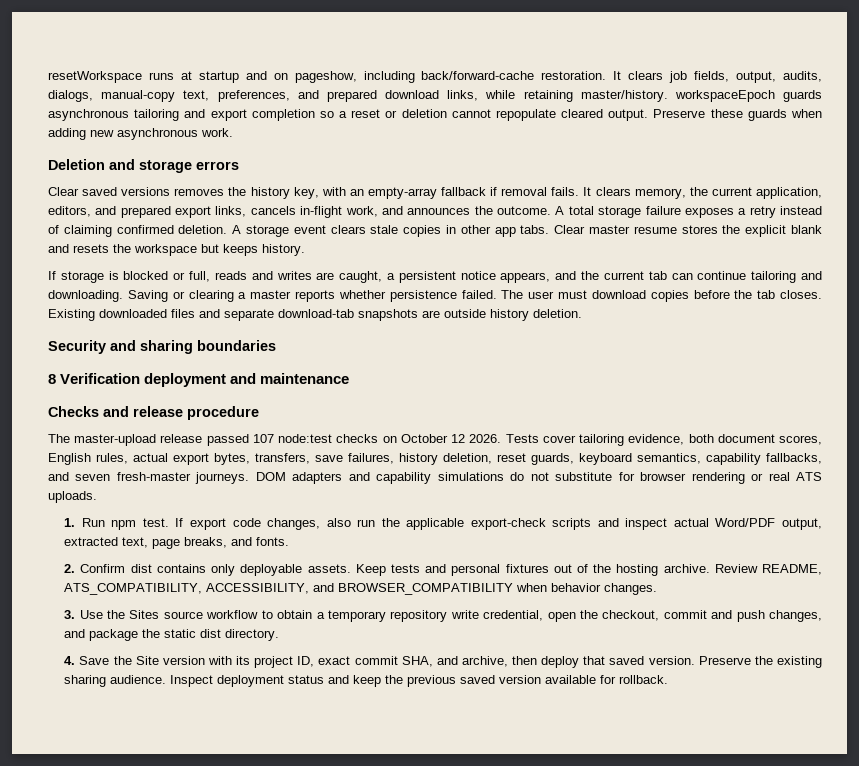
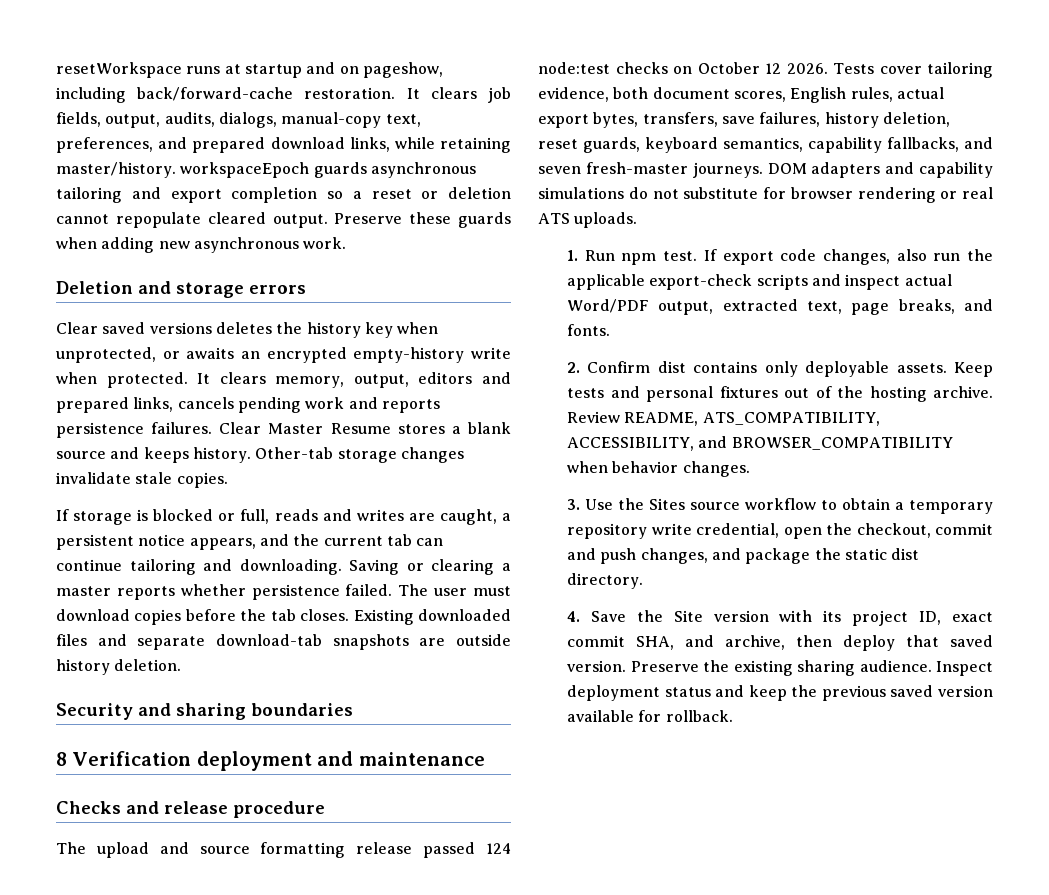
- Clear saved versions removes the history key, with an empty-array fallback if removal fails. It clears memory, the current application, editors, and prepared export links, cancels in-flight work, and announces the outcome. A total storage failure exposes a retry instead of claiming confirmed deletion. A storage event clears stale copies in other app tabs. Clear master resume stores the explicit blank and resets the workspace but keeps history.
+ Clear saved versions deletes the history key when unprotected, or awaits an encrypted empty-history write when protected. It clears memory, output, editors and prepared links, cancels pending work and reports persistence failures. Clear Master Resume stores a blank source and keeps history. Other-tab storage changes invalidate stale copies.
- The master-upload release passed 107 node:test checks on October 12 2026.
+ The upload and source formatting release passed 124 node:test checks on October 12 2026.

